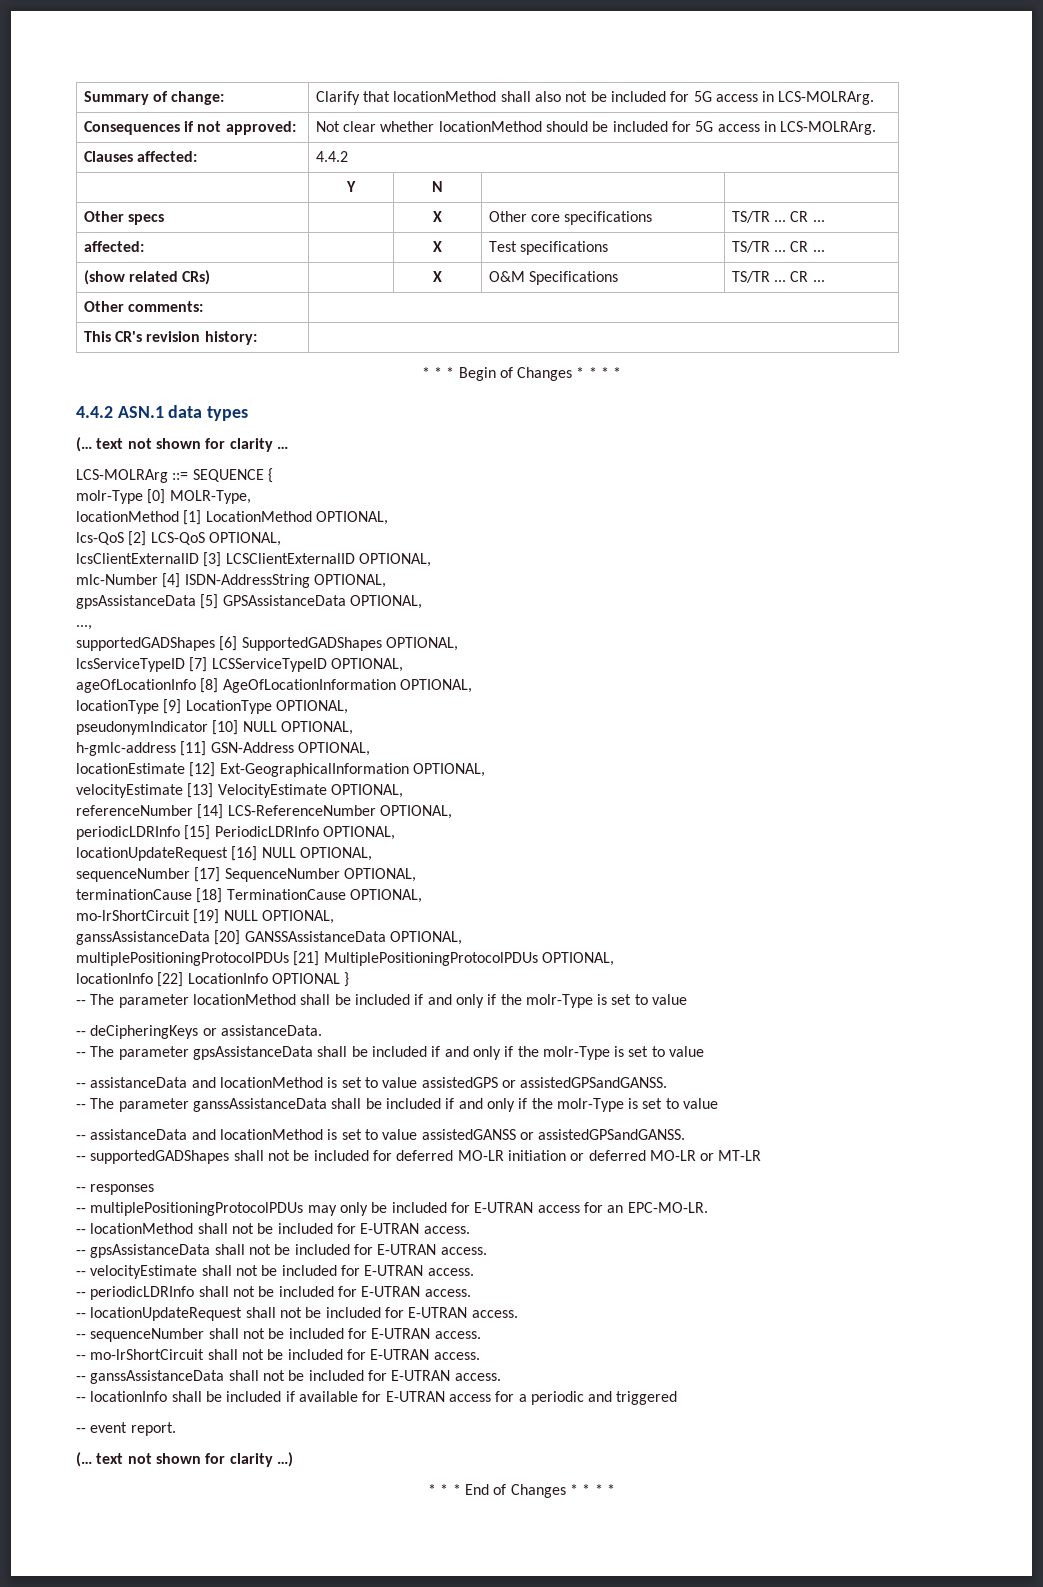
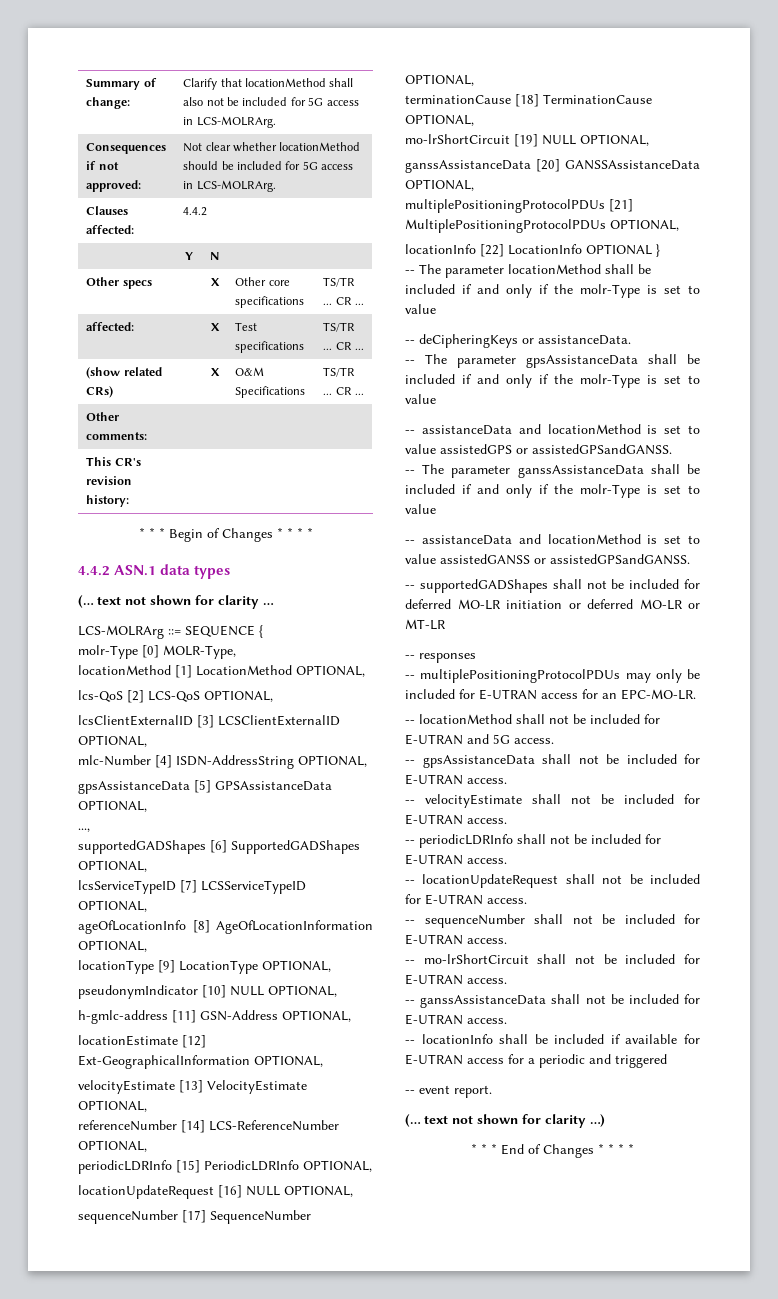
- -- locationMethod shall not be included for E-UTRAN access.
+ -- locationMethod shall not be included for E-UTRAN and 5G access.

